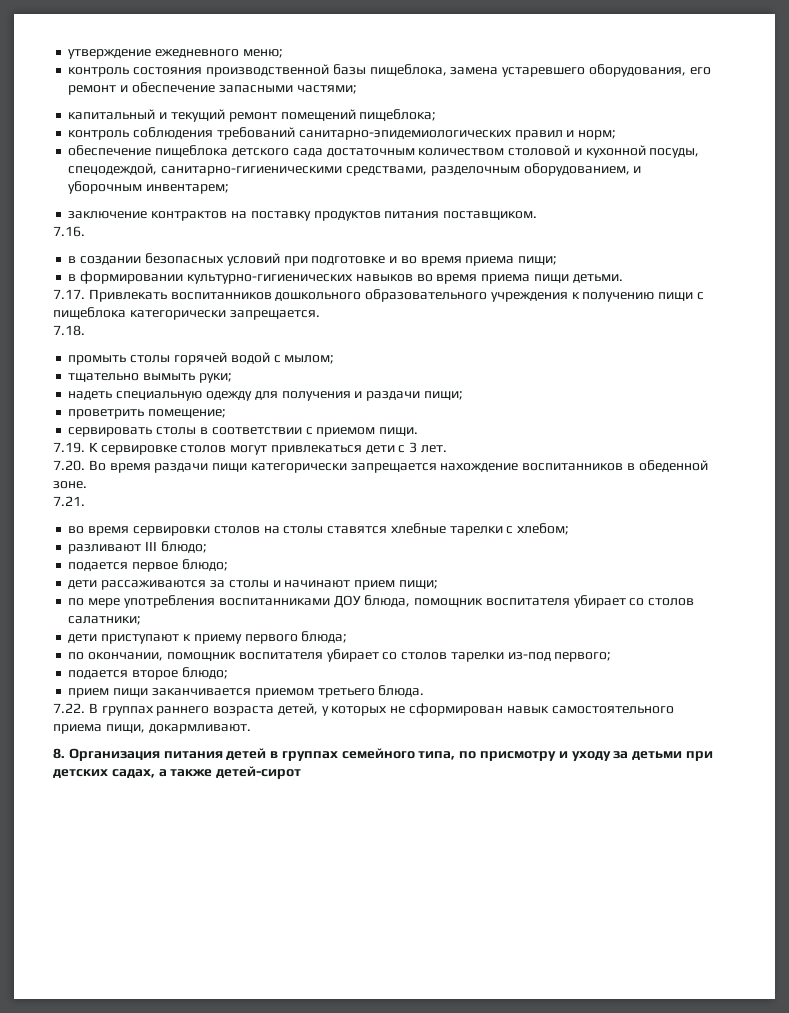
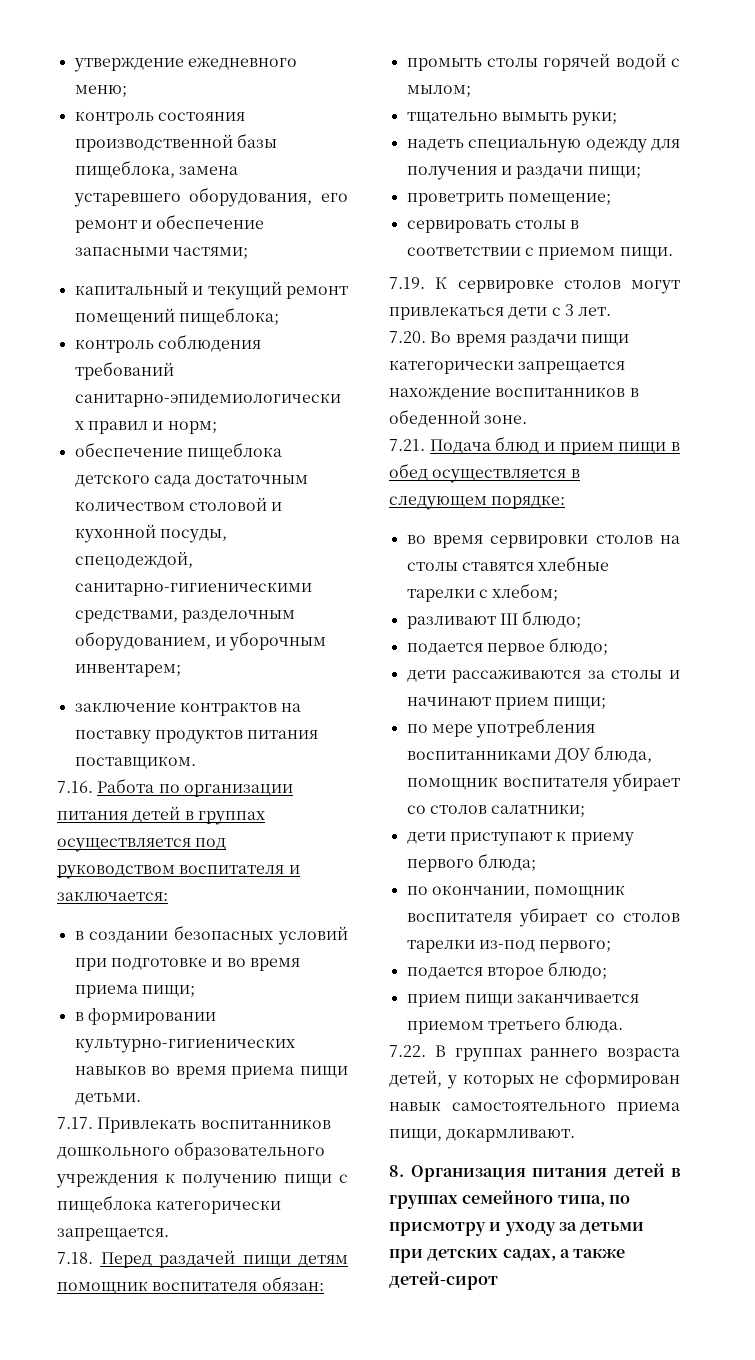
- 7.16.
+ 7.16. Работа по организации питания детей в группах осуществляется под руководством воспитателя и заключается:
- 7.18.
+ 7.18. Перед раздачей пищи детям помощник воспитателя обязан:
- 7.21.
+ 7.21. Подача блюд и прием пищи в обед осуществляется в следующем порядке:

